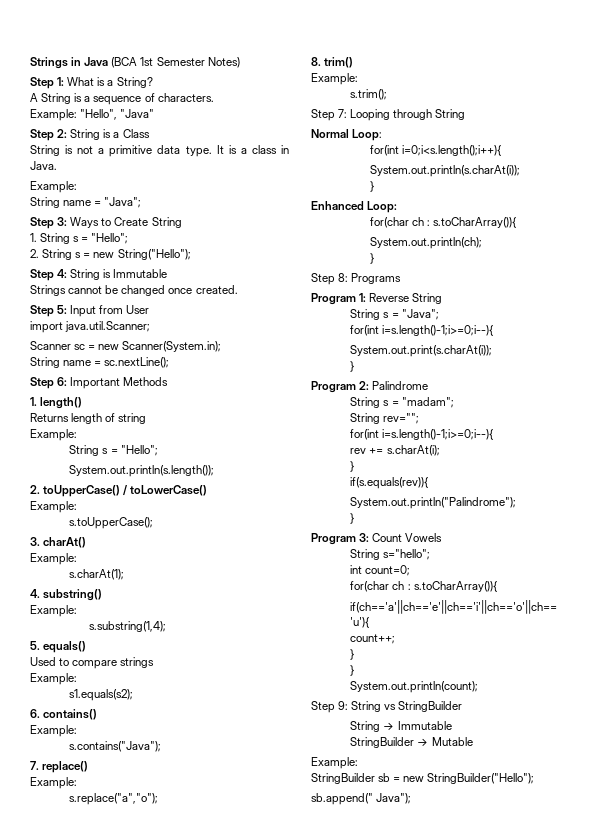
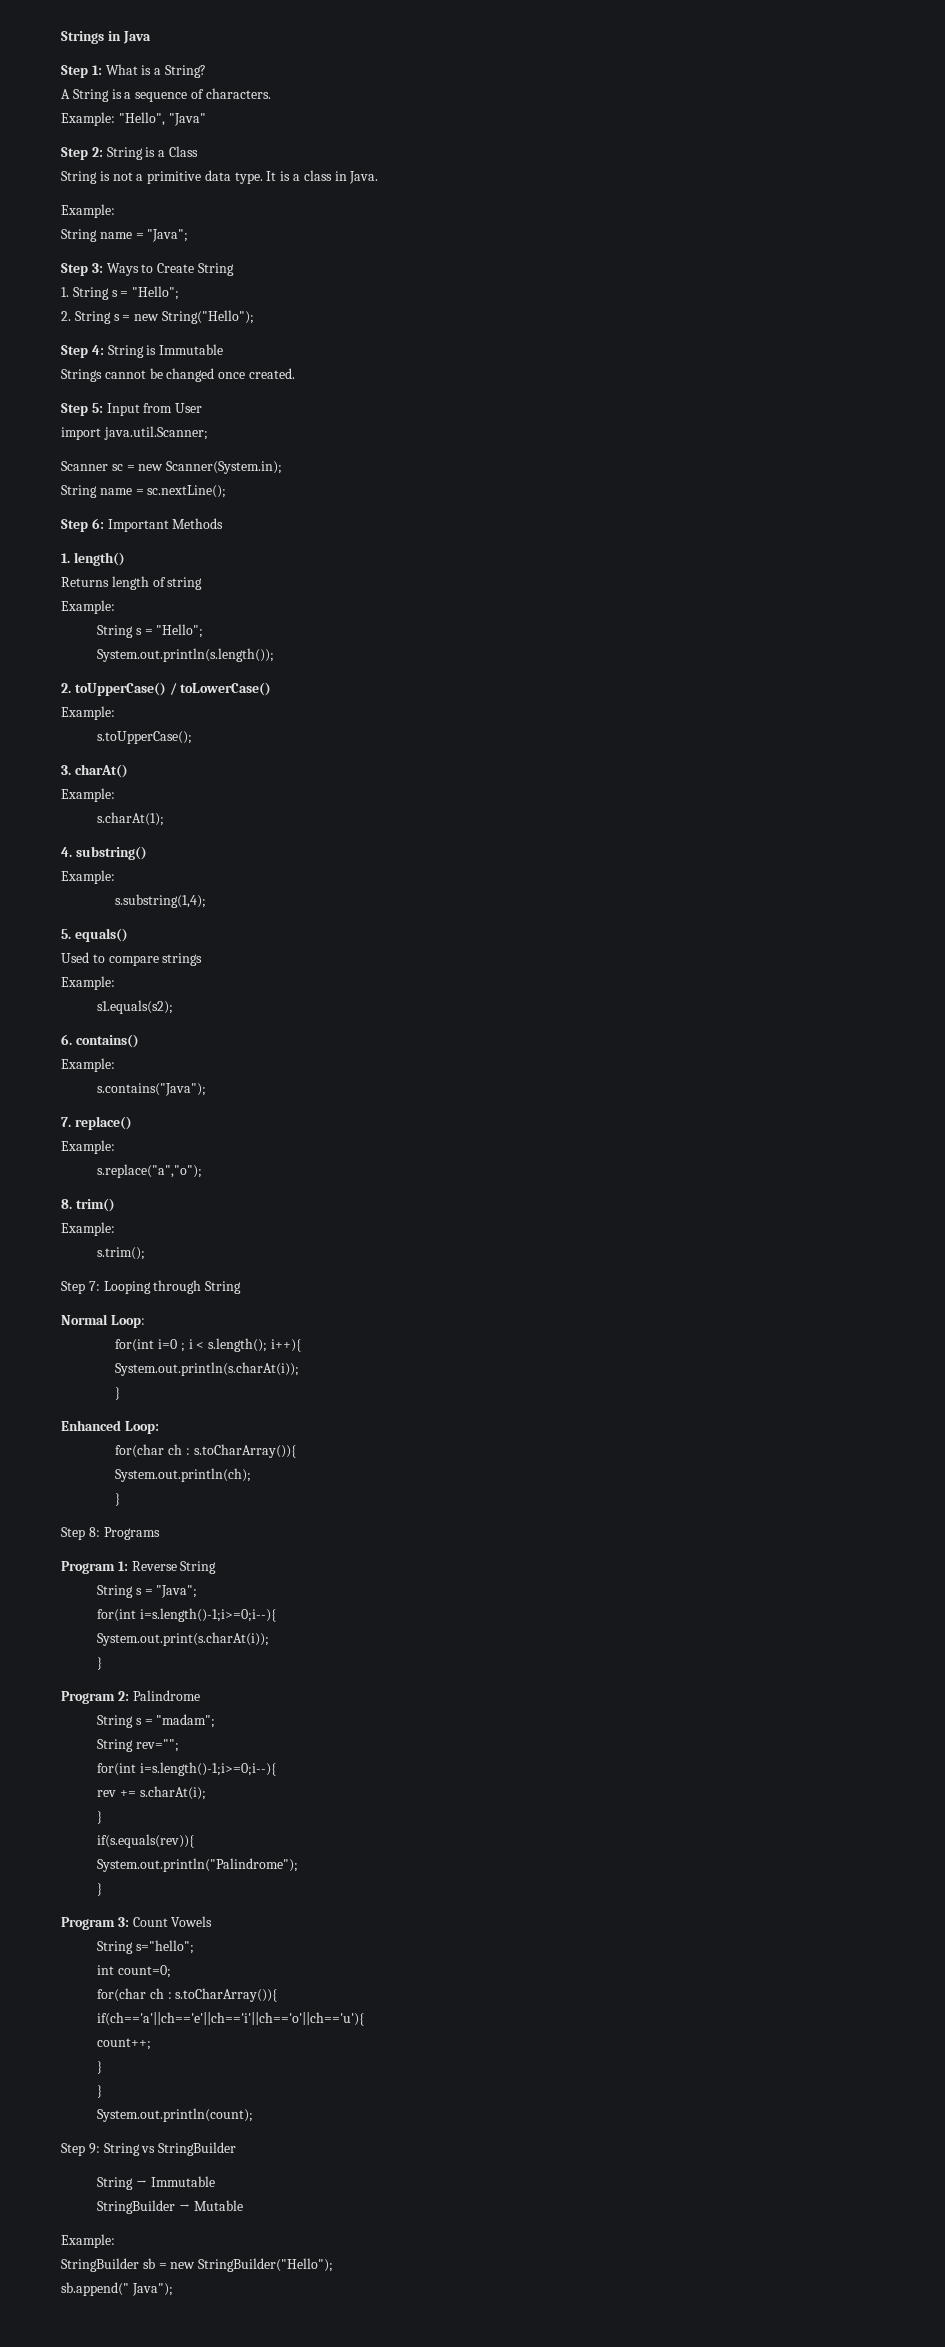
- Strings in Java (BCA 1st Semester Notes)
+ Strings in Java
- for(int i=0;i<s.length();i++){
+ for(int i=0 ; i < s.length(); i++){

